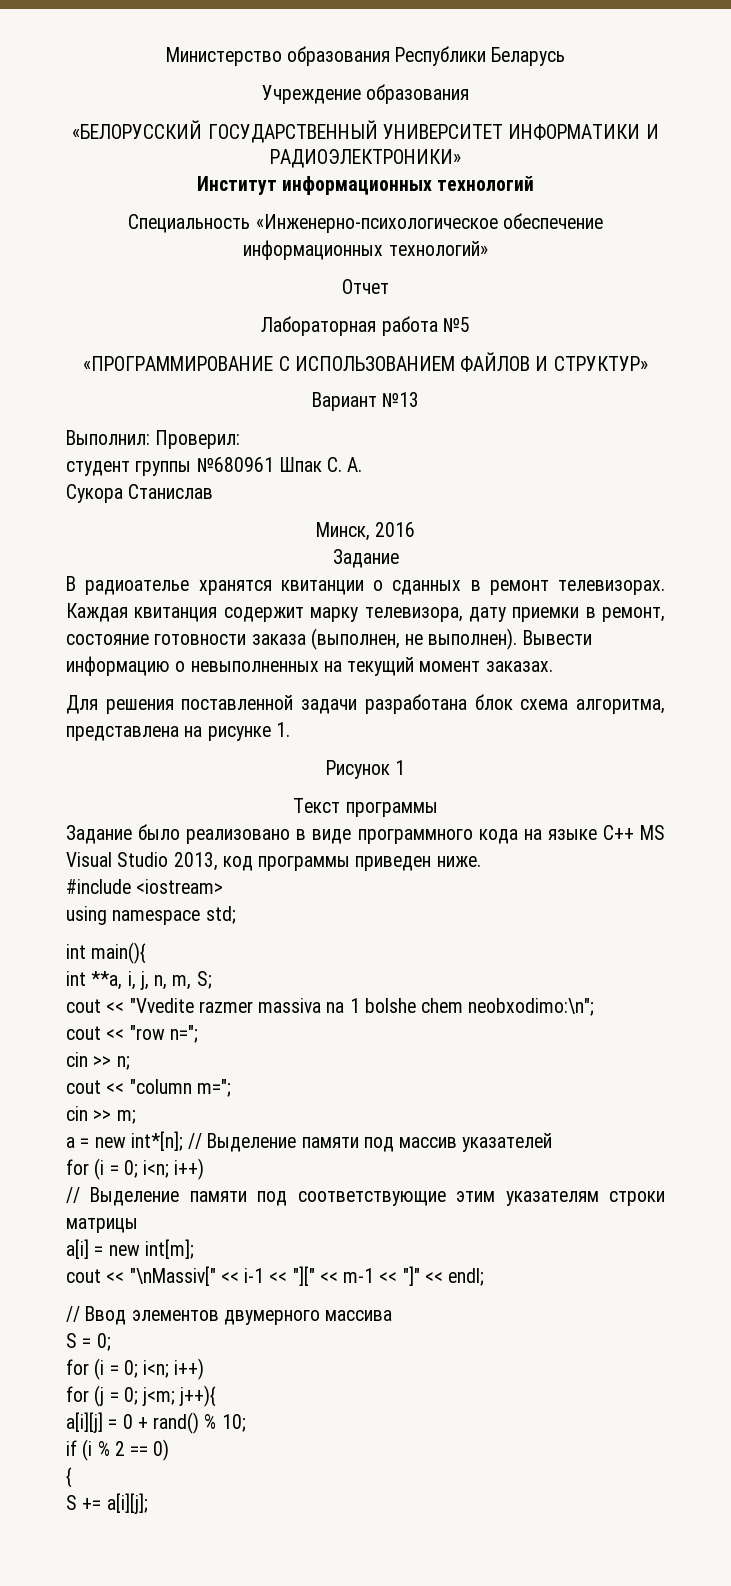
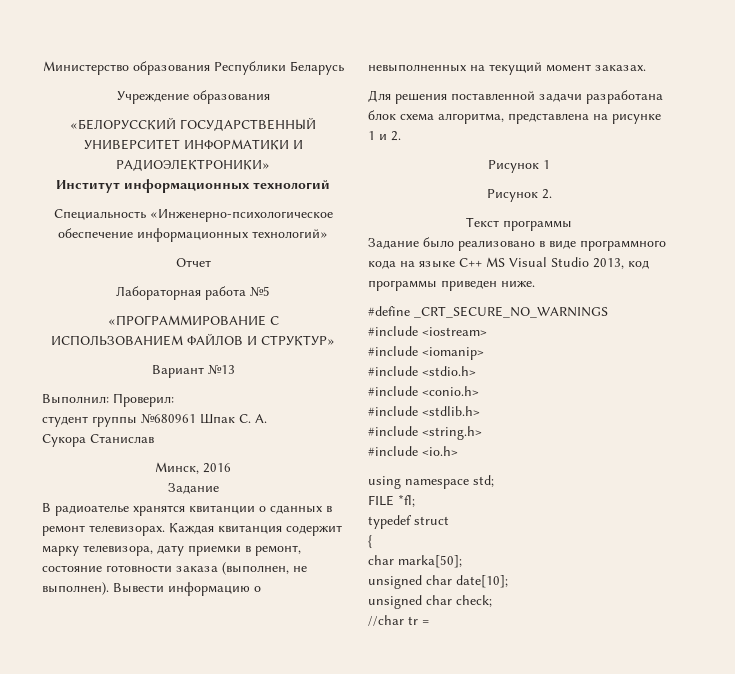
- Для решения поставленной задачи разработана блок схема алгоритма, представлена на рисунке 1.
+ Для решения поставленной задачи разработана блок схема алгоритма, представлена на рисунке 1 и 2.
+ Рисунок 2.
+ #define _CRT_SECURE_NO_WARNINGS
+ #include <iomanip>
+ #include <stdio.h>
+ #include <conio.h>
+ #include <stdlib.h>
+ #include <string.h>
+ #include <io.h>
  using namespace std;
- int main(){
- int **a, i, j, n, m, S;
- cout << "Vvedite razmer massiva na 1 bolshe chem neobxodimo:\n";
- cout << "row n=";
- cin >> n;
- cout << "column m=";
- cin >> m;
- a = new int*[n]; // Выделение памяти под массив указателей
- for (i = 0; i<n; i++)
- // Выделение памяти под соответствующие этим указателям строки матрицы
- a[i] = new int[m];
- cout << "\nMassiv[" << i-1 << "][" << m-1 << "]" << endl;
- // Ввод элементов двумерного массива
- S = 0;
- for (i = 0; i<n; i++)
- for (j = 0; j<m; j++){
- a[i][j] = 0 + rand() % 10;
- if (i % 2 == 0)
+ FILE *fl;
+ typedef struct
  {
- S += a[i][j];
+ char marka[50];
+ unsigned char date[10];
+ unsigned char check;
+ //char tr =

